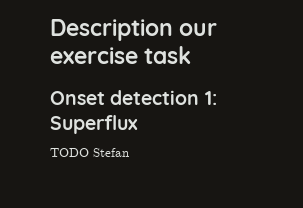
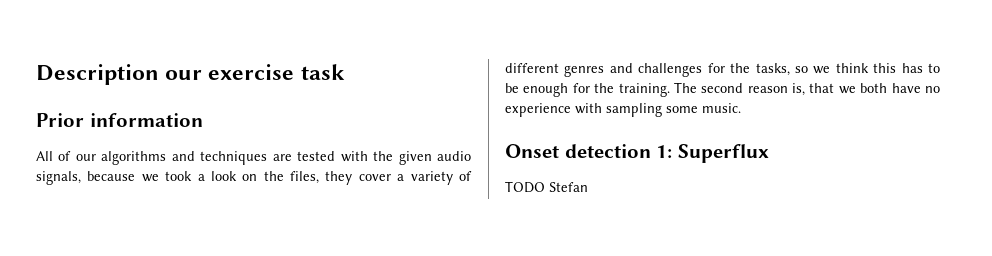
+ Prior information
+ All of our algorithms and techniques are tested with the given audio signals, because we took a look on the files, they cover a variety of different genres and challenges for the tasks, so we think this has to be enough for the training. The second reason is, that we both have no experience with sampling some music.

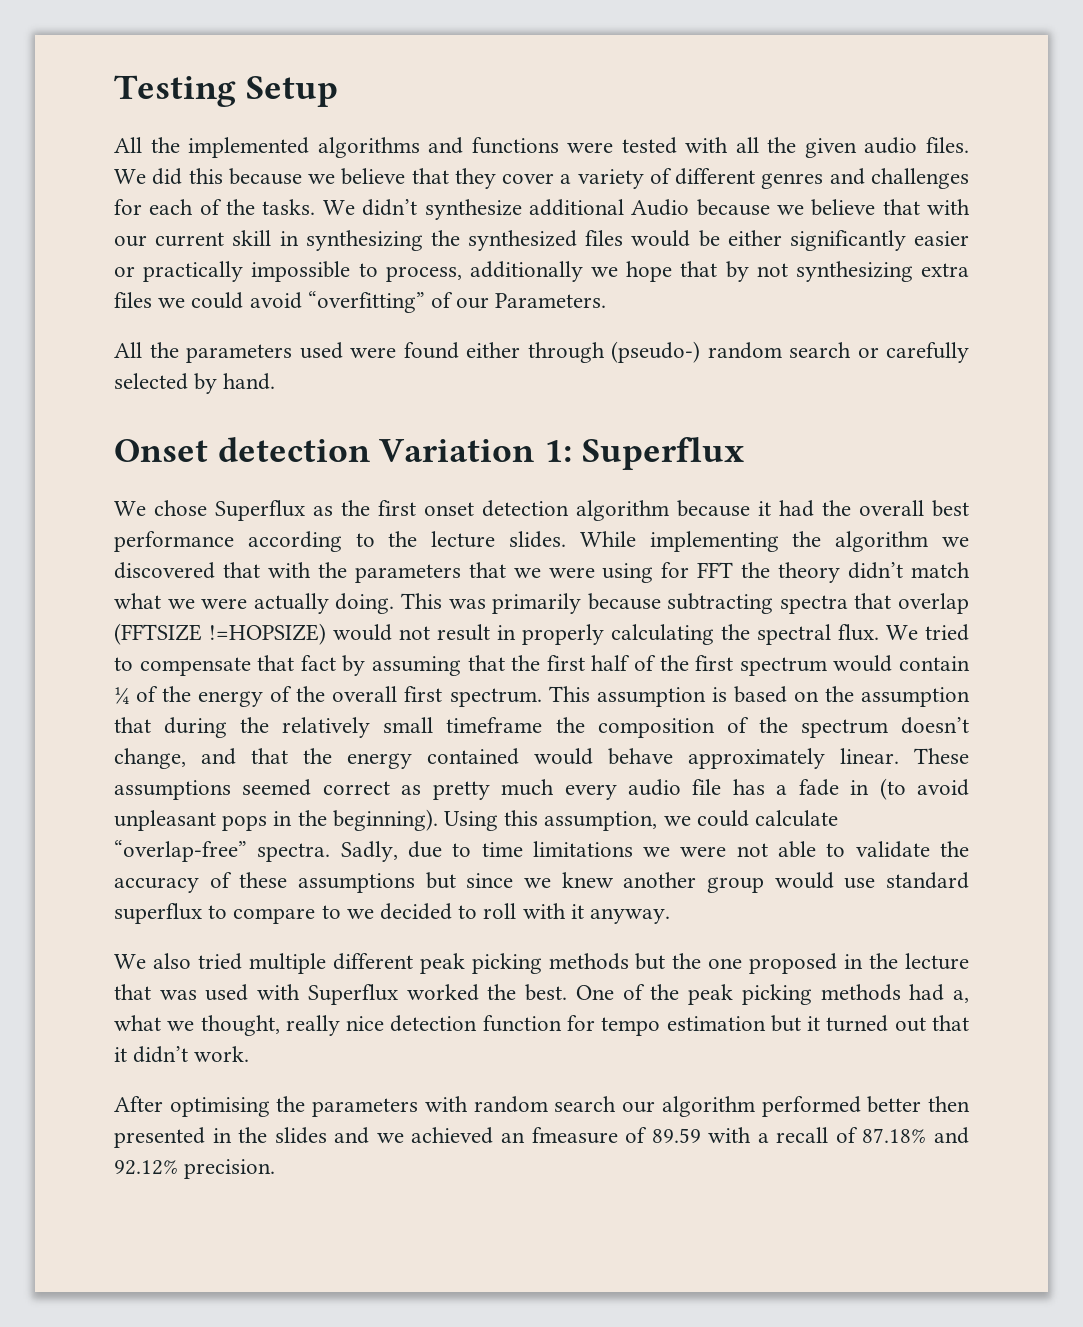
- Description our exercise task
- Prior information
- All of our algorithms and techniques are tested with the given audio signals, because we took a look on the files, they cover a variety of different genres and challenges for the tasks, so we think this has to be enough for the training. The second reason is, that we both have no experience with sampling some music.
+ Testing Setup
+ All the implemented algorithms and functions were tested with all the given audio files. We did this because we believe that they cover a variety of different genres and challenges for each of the tasks. We didn’t synthesize additional Audio because we believe that with our current skill in synthesizing the synthesized files would be either significantly easier or practically impossible to process, additionally we hope that by not synthesizing extra files we could avoid “overfitting” of our Parameters.
+ All the parameters used were found either through (pseudo-) random search or carefully selected by hand.
- Onset detection 1: Superflux
+ Onset detection Variation 1: Superflux
- TODO Stefan
+ We chose Superflux as the first onset detection algorithm because it had the overall best performance according to the lecture slides. While implementing the algorithm we discovered that with the parameters that we were using for FFT the theory didn’t match what we were actually doing. This was primarily because subtracting spectra that overlap (FFTSIZE !=HOPSIZE) would not result in properly calculating the spectral flux. We tried to compensate that fact by assuming that the first half of the first spectrum would contain ¼ of the energy of the overall first spectrum. This assumption is based on the assumption that during the relatively small timeframe the composition of the spectrum doesn’t change, and that the energy contained would behave approximately linear. These assumptions seemed correct as pretty much every audio file has a fade in (to avoid unpleasant pops in the beginning). Using this assumption, we could calculate “overlap-free” spectra. Sadly, due to time limitations we were not able to validate the accuracy of these assumptions but since we knew another group would use standard superflux to compare to we decided to roll with it anyway.
+ We also tried multiple different peak picking methods but the one proposed in the lecture that was used with Superflux worked the best. One of the peak picking methods had a, what we thought, really nice detection function for tempo estimation but it turned out that it didn’t work.
+ After optimising the parameters with random search our algorithm performed better then presented in the slides and we achieved an fmeasure of 89.59 with a recall of 87.18% and 92.12% precision.

